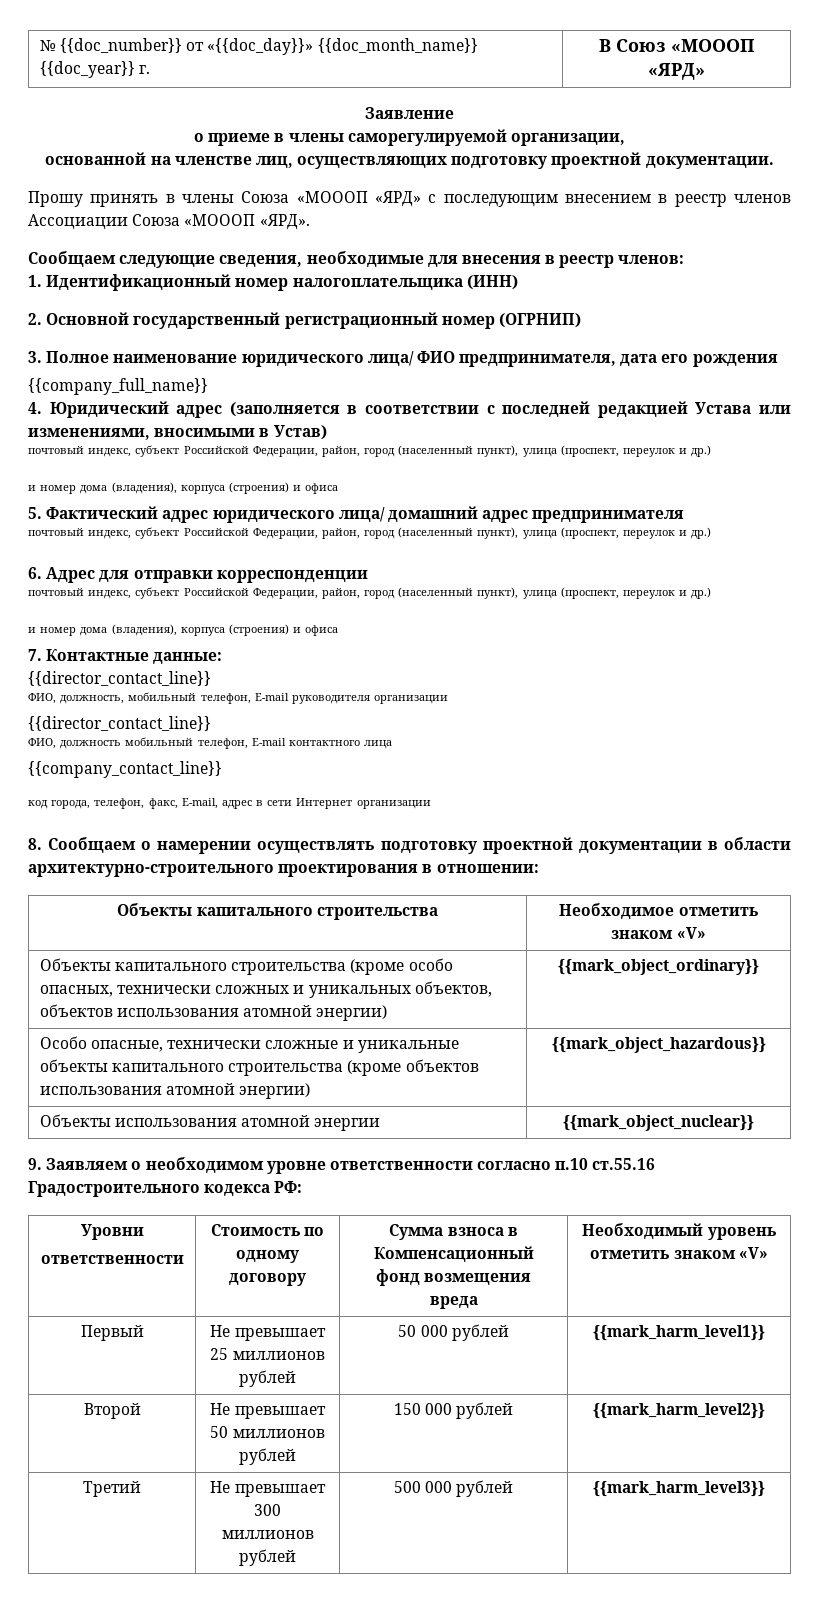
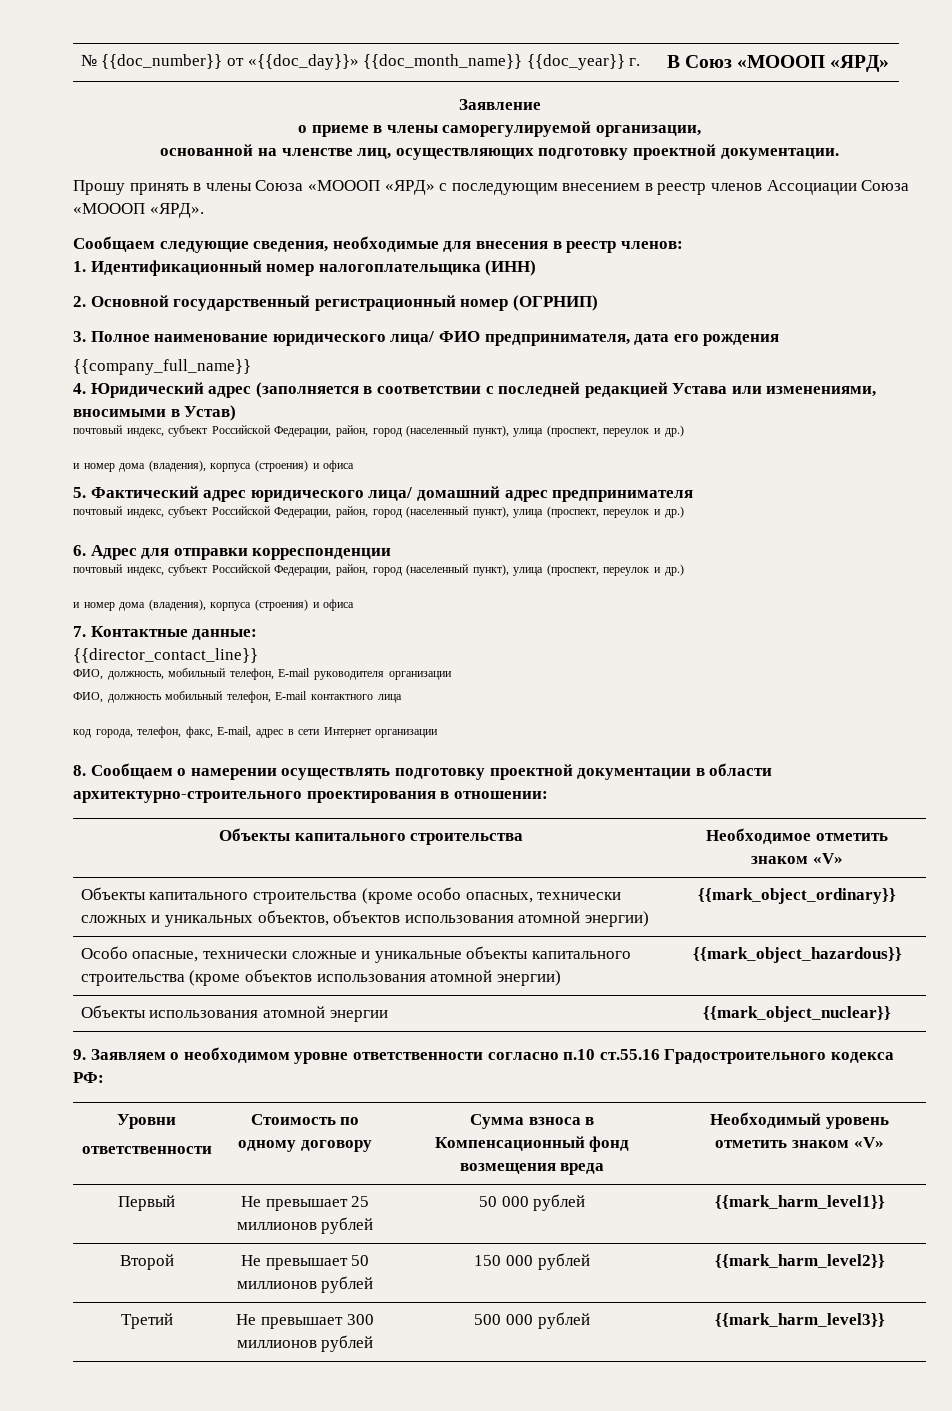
  ФИО, должность, мобильный телефон, E-mail руководителя организации
- {{director_contact_line}}
- {{company_contact_line}}

